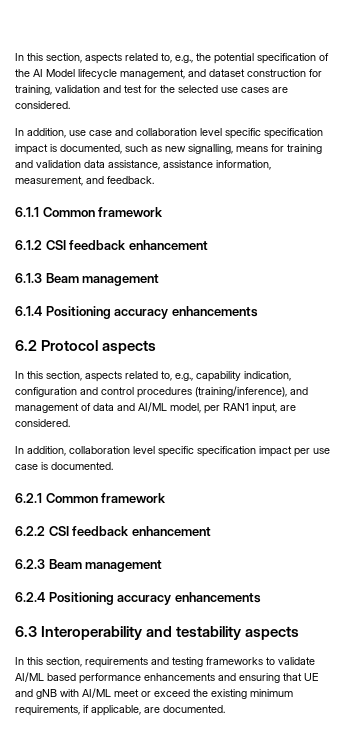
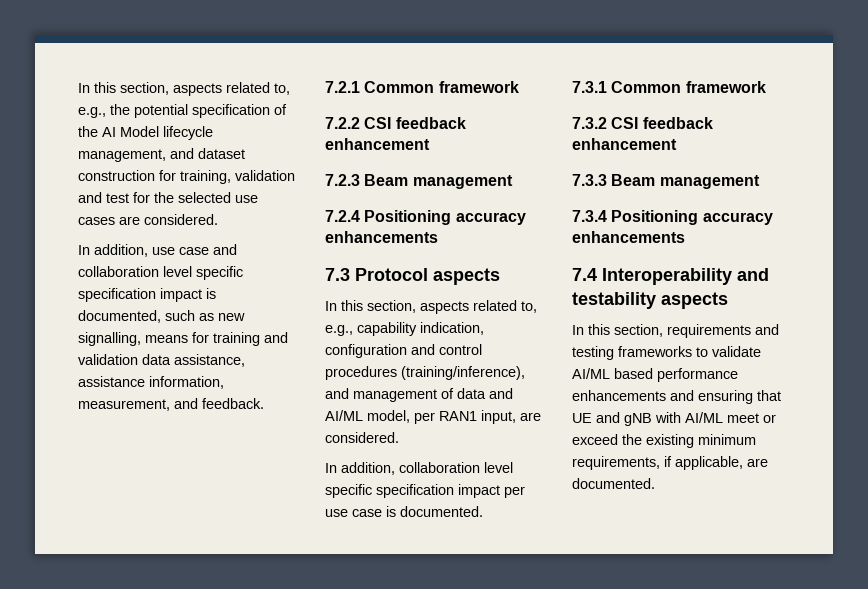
- 6.1.1 Common framework
- 6.1.2 CSI feedback enhancement
- 6.1.3 Beam management
- 6.1.4 Positioning accuracy enhancements
- 6.2 Protocol aspects
+ 7.2.1 Common framework
+ 7.2.2 CSI feedback enhancement
+ 7.2.3 Beam management
+ 7.2.4 Positioning accuracy enhancements
+ 7.3 Protocol aspects
- 6.2.1 Common framework
- 6.2.2 CSI feedback enhancement
- 6.2.3 Beam management
- 6.2.4 Positioning accuracy enhancements
- 6.3 Interoperability and testability aspects
+ 7.3.1 Common framework
+ 7.3.2 CSI feedback enhancement
+ 7.3.3 Beam management
+ 7.3.4 Positioning accuracy enhancements
+ 7.4 Interoperability and testability aspects

